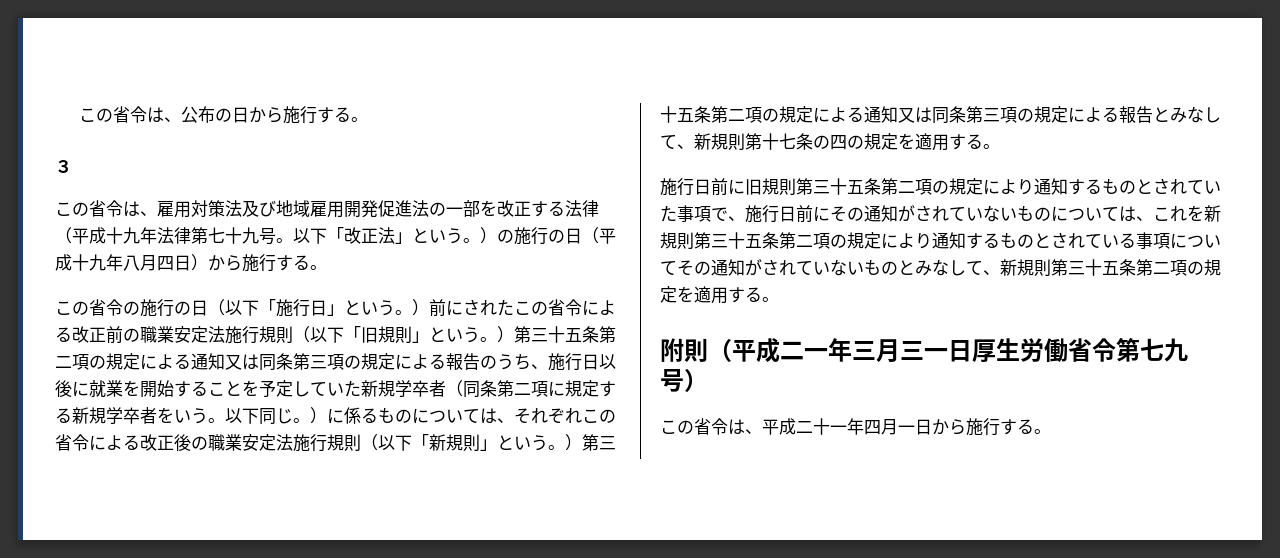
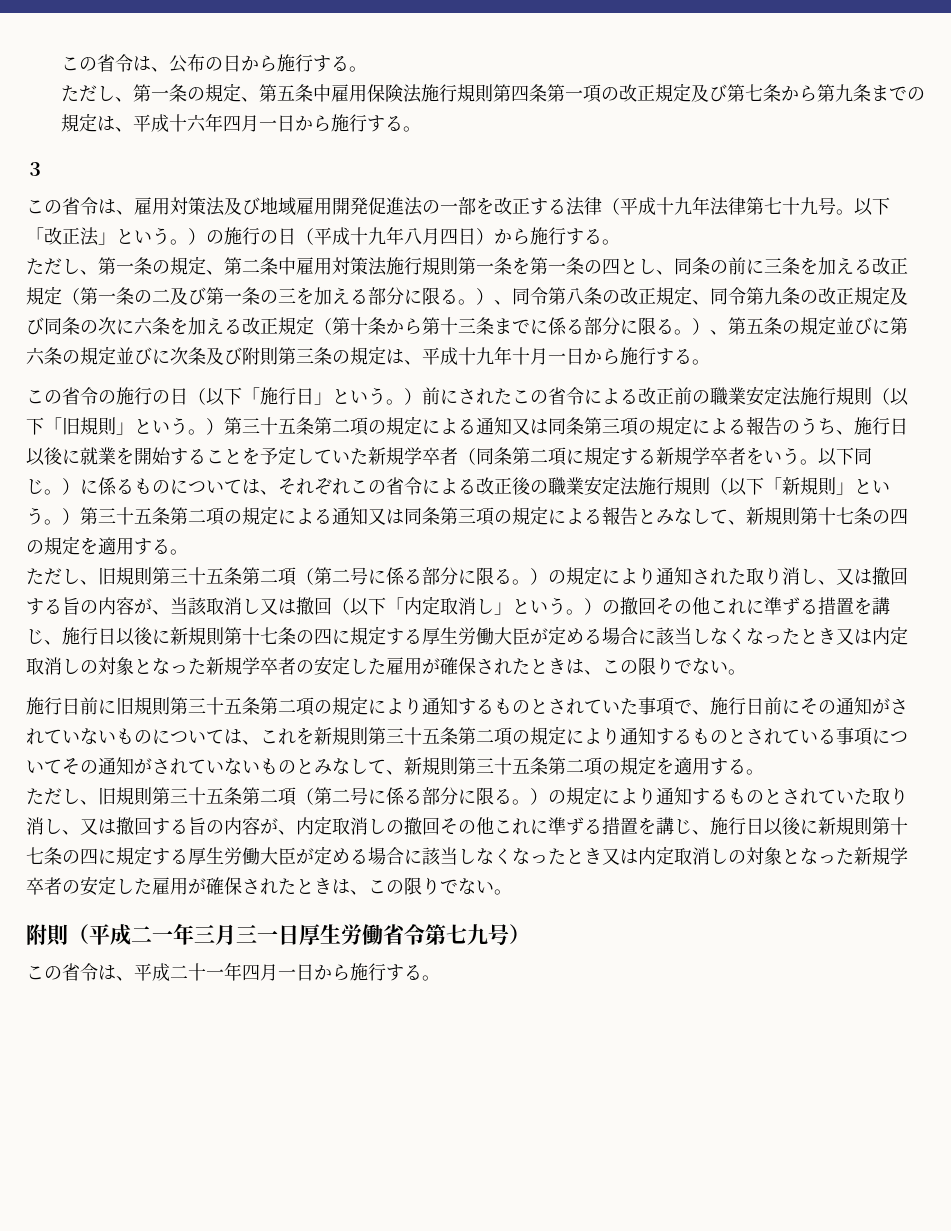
+ ただし、第一条の規定、第五条中雇用保険法施行規則第四条第一項の改正規定及び第七条から第九条までの規定は、平成十六年四月一日から施行する。
+ ただし、第一条の規定、第二条中雇用対策法施行規則第一条を第一条の四とし、同条の前に三条を加える改正規定（第一条の二及び第一条の三を加える部分に限る。）、同令第八条の改正規定、同令第九条の改正規定及び同条の次に六条を加える改正規定（第十条から第十三条までに係る部分に限る。）、第五条の規定並びに第六条の規定並びに次条及び附則第三条の規定は、平成十九年十月一日から施行する。
+ ただし、旧規則第三十五条第二項（第二号に係る部分に限る。）の規定により通知された取り消し、又は撤回する旨の内容が、当該取消し又は撤回（以下「内定取消し」という。）の撤回その他これに準ずる措置を講じ、施行日以後に新規則第十七条の四に規定する厚生労働大臣が定める場合に該当しなくなったとき又は内定取消しの対象となった新規学卒者の安定した雇用が確保されたときは、この限りでない。
+ ただし、旧規則第三十五条第二項（第二号に係る部分に限る。）の規定により通知するものとされていた取り消し、又は撤回する旨の内容が、内定取消しの撤回その他これに準ずる措置を講じ、施行日以後に新規則第十七条の四に規定する厚生労働大臣が定める場合に該当しなくなったとき又は内定取消しの対象となった新規学卒者の安定した雇用が確保されたときは、この限りでない。

